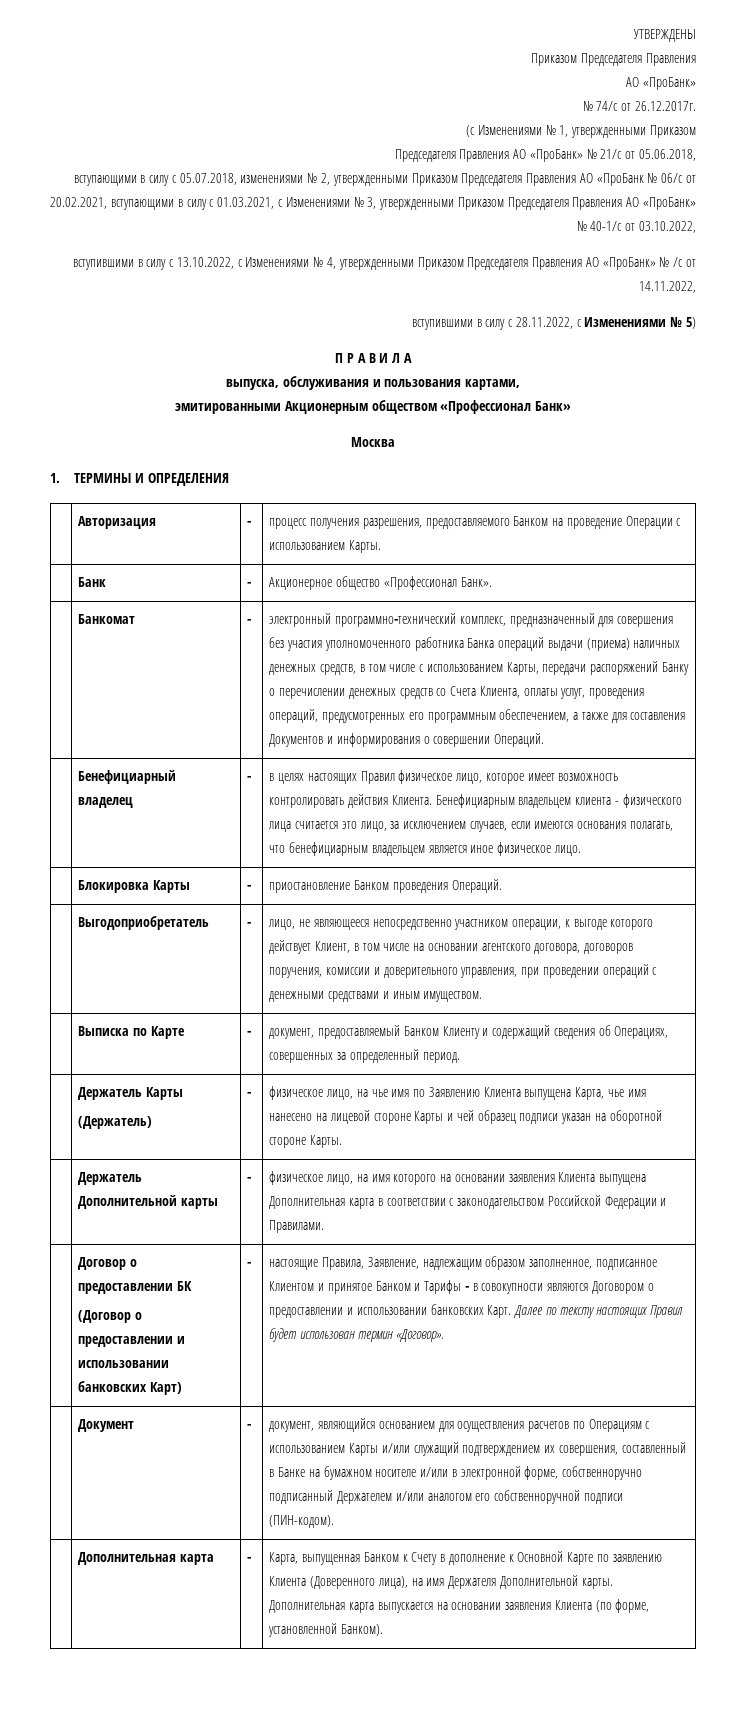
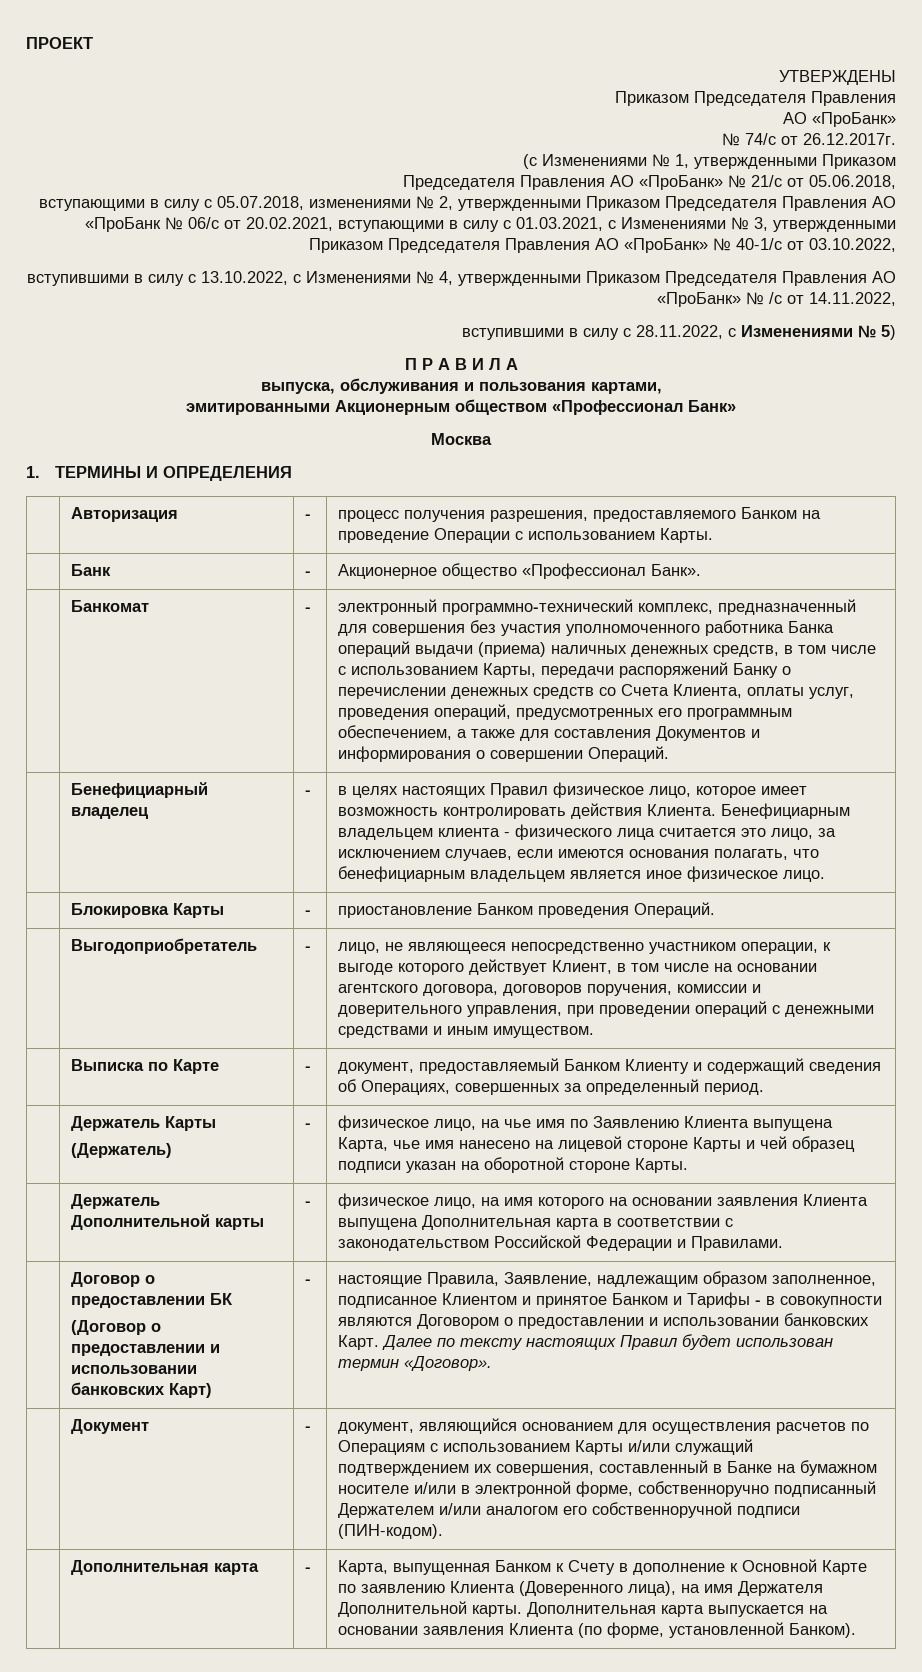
+ ПРОЕКТ

